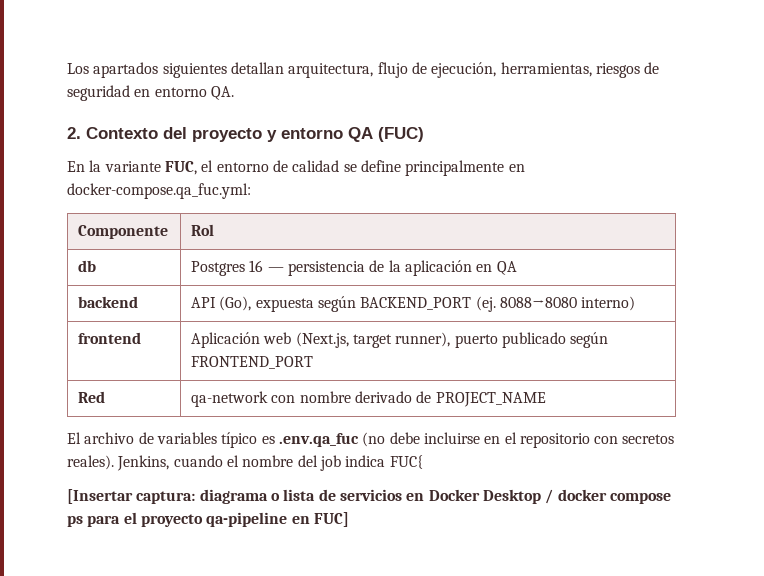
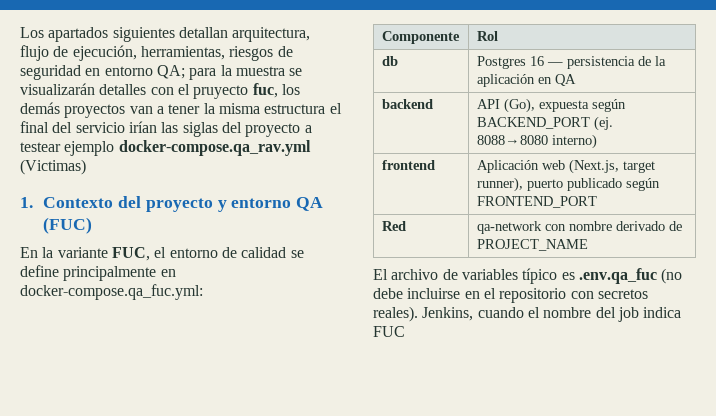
- Los apartados siguientes detallan arquitectura, flujo de ejecución, herramientas, riesgos de seguridad en entorno QA.
- 2. Contexto del proyecto y entorno QA (FUC)
+ Los apartados siguientes detallan arquitectura, flujo de ejecución, herramientas, riesgos de seguridad en entorno QA; para la muestra se visualizarán detalles con el pruyecto fuc, los demás proyectos van a tener la misma estructura el final del servicio irían las siglas del proyecto a testear ejemplo docker-compose.qa_rav.yml (Victimas)
+ 1. Contexto del proyecto y entorno QA (FUC)
- Jenkins, cuando el nombre del job indica FUC{
- [Insertar captura: diagrama o lista de servicios en Docker Desktop / docker compose ps para el proyecto qa-pipeline en FUC]
+ Jenkins, cuando el nombre del job indica FUC

